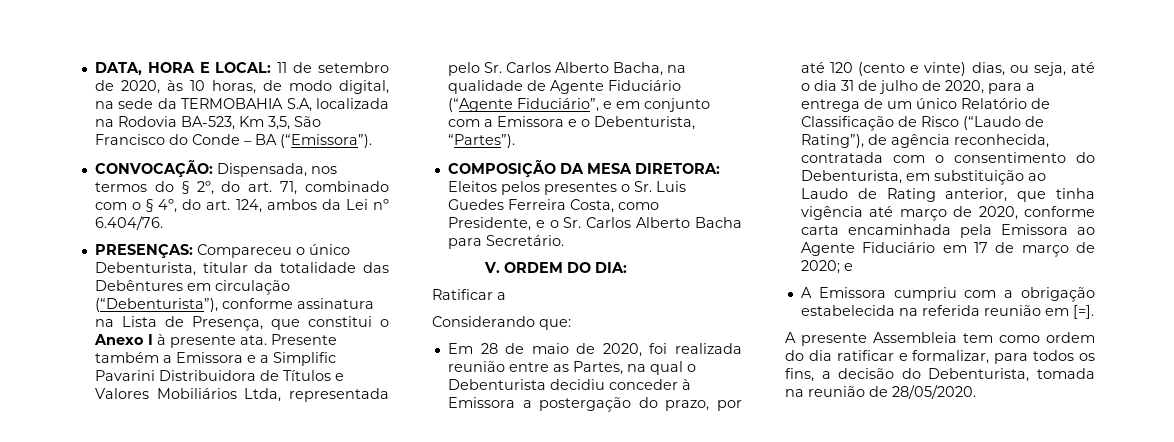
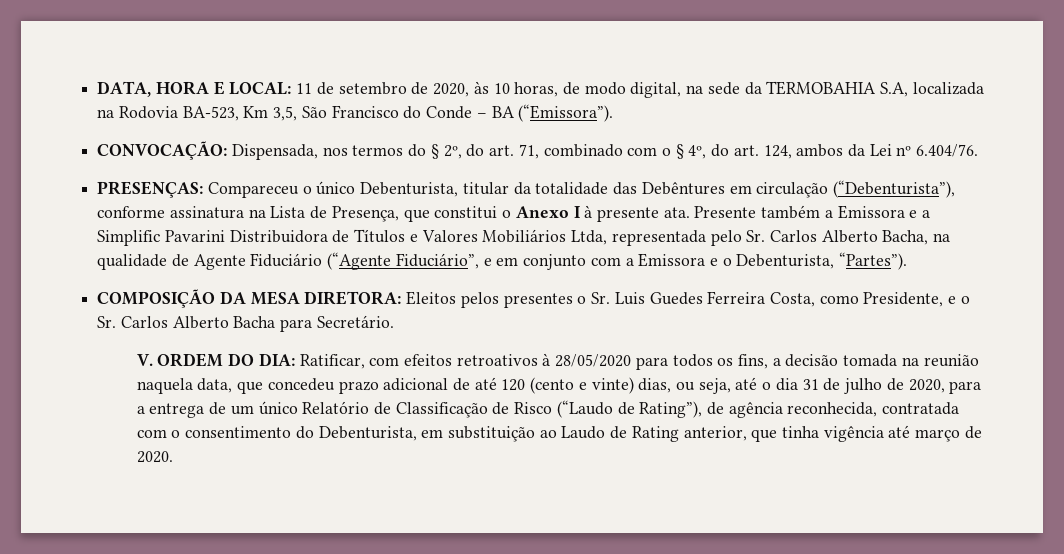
- V. ORDEM DO DIA:
- Ratificar a
- Considerando que:
- Em 28 de maio de 2020, foi realizada reunião entre as Partes, na qual o Debenturista decidiu conceder à Emissora a postergação do prazo, por até 120 (cento e vinte) dias, ou seja, até o dia 31 de julho de 2020, para a entrega de um único Relatório de Classificação de Risco (“Laudo de Rating”), de agência reconhecida, contratada com o consentimento do Debenturista, em substituição ao Laudo de Rating anterior, que tinha vigência até março de 2020, conforme carta encaminhada pela Emissora ao Agente Fiduciário em 17 de março de 2020; e
- A Emissora cumpriu com a obrigação estabelecida na referida reunião em [=].
- A presente Assembleia tem como ordem do dia ratificar e formalizar, para todos os fins, a decisão do Debenturista, tomada na reunião de 28/05/2020.
+ V. ORDEM DO DIA: Ratificar, com efeitos retroativos à 28/05/2020 para todos os fins, a decisão tomada na reunião naquela data, que concedeu prazo adicional de até 120 (cento e vinte) dias, ou seja, até o dia 31 de julho de 2020, para a entrega de um único Relatório de Classificação de Risco (“Laudo de Rating”), de agência reconhecida, contratada com o consentimento do Debenturista, em substituição ao Laudo de Rating anterior, que tinha vigência até março de 2020.

